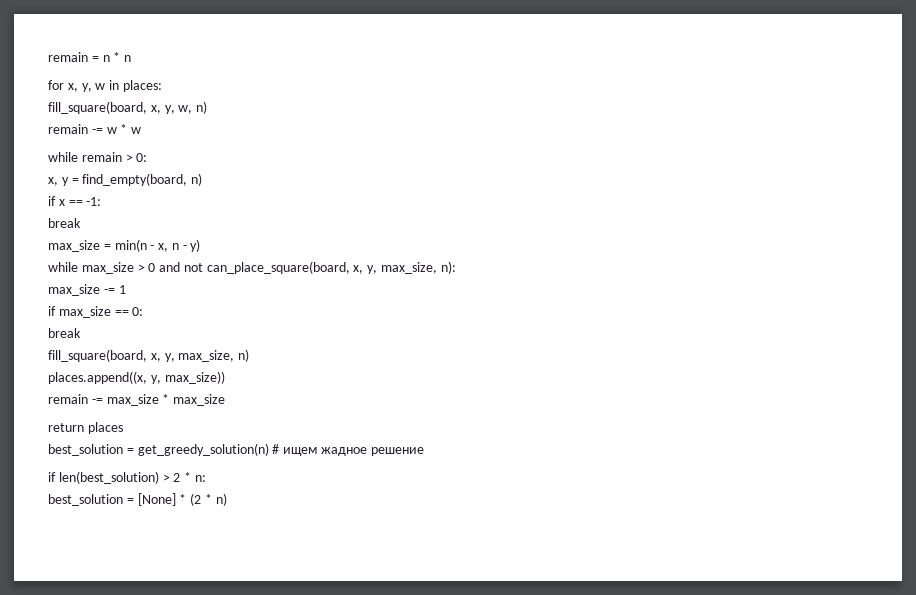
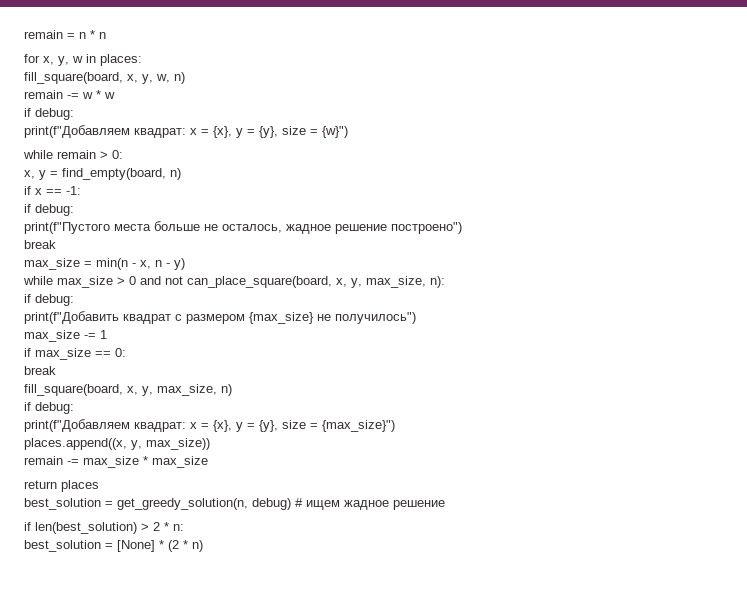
  remain -= w * w
+ if debug:
+ print(f"Добавляем квадрат: x = {x}, y = {y}, size = {w}")
  if x == -1:
+ if debug:
+ print(f"Пустого места больше не осталось, жадное решение построено")
  while max_size > 0 and not can_place_square(board, x, y, max_size, n):
+ if debug:
+ print(f"Добавить квадрат с размером {max_size} не получилось")
  fill_square(board, x, y, max_size, n)
+ if debug:
+ print(f"Добавляем квадрат: x = {x}, y = {y}, size = {max_size}")
- best_solution = get_greedy_solution(n) # ищем жадное решение
+ best_solution = get_greedy_solution(n, debug) # ищем жадное решение

